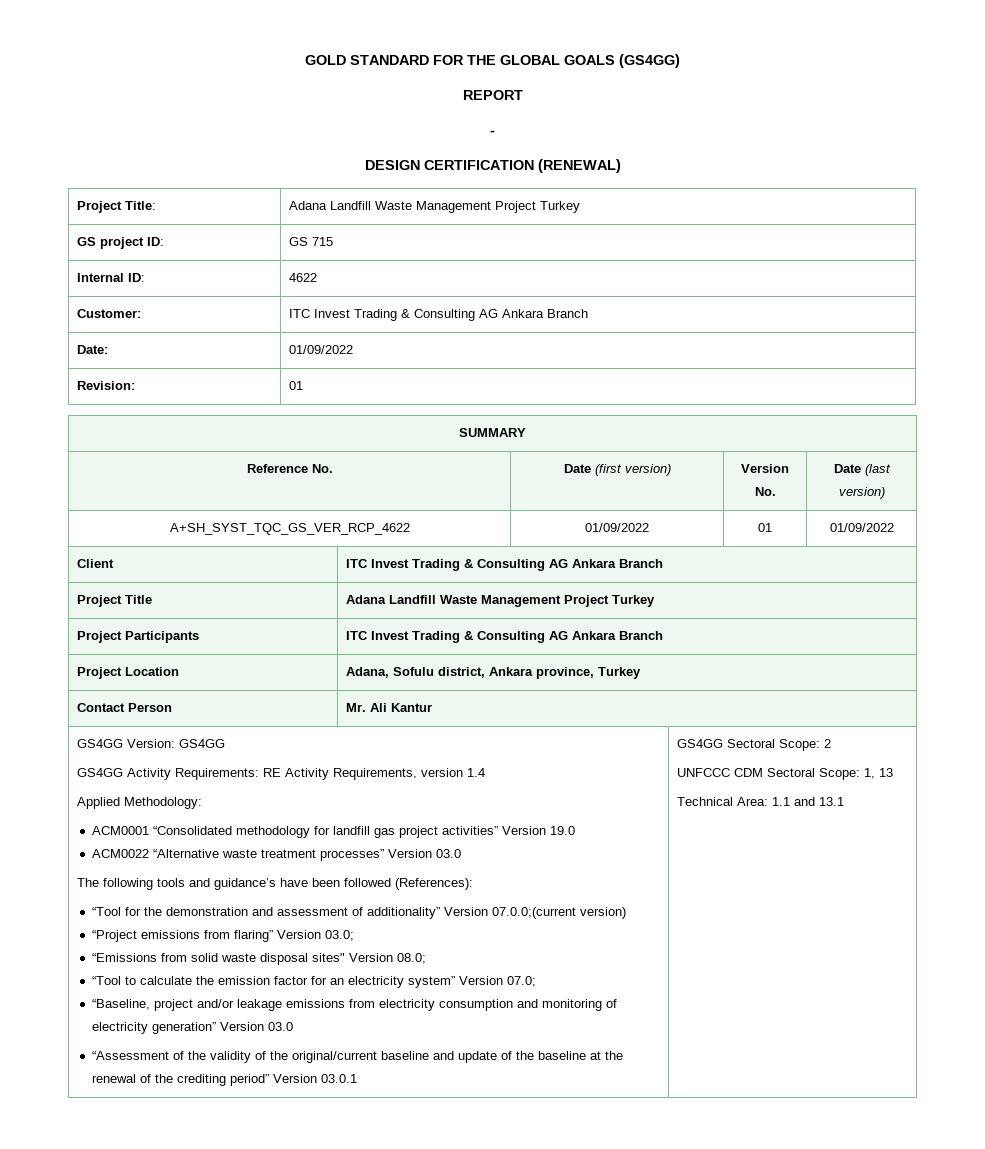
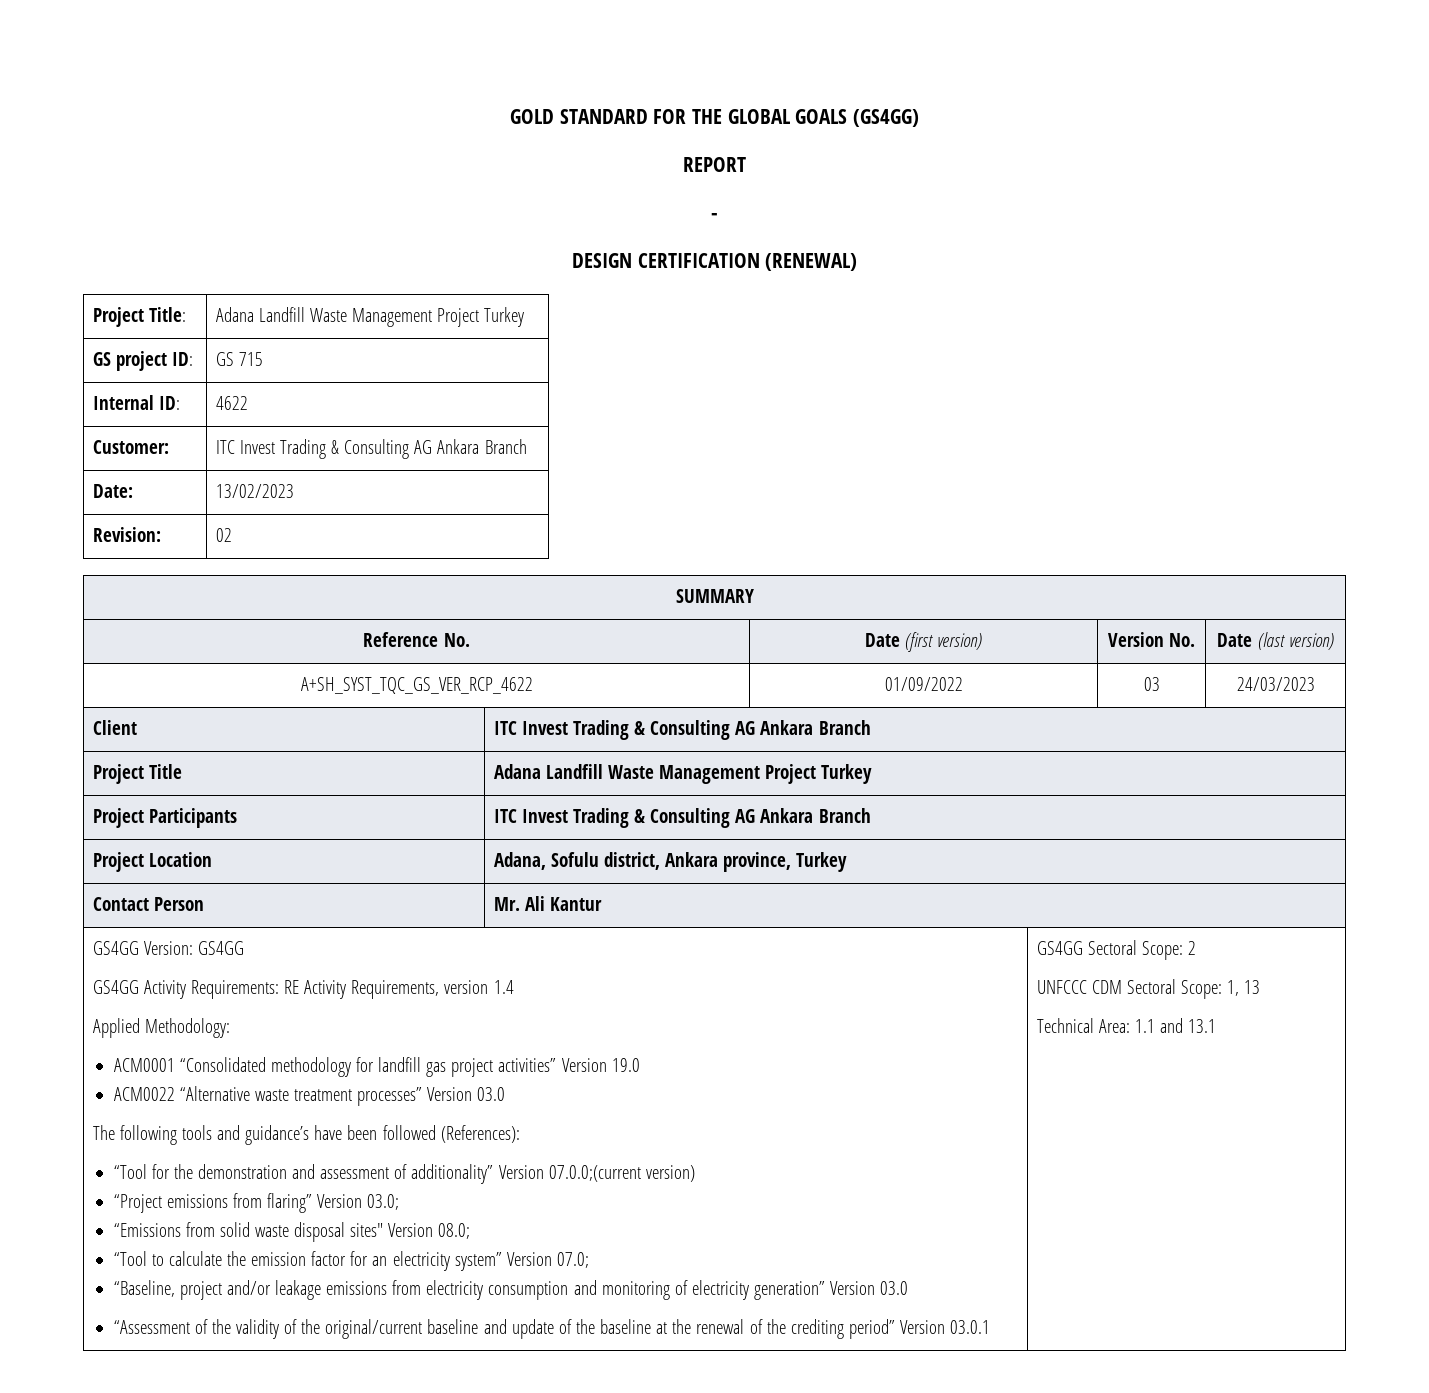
- Date: | 01/09/2022
+ Date: | 13/02/2023
- Revision: | 01
+ Revision: | 02
- A+SH_SYST_TQC_GS_VER_RCP_4622 | 01/09/2022 | 01 | 01/09/2022
+ A+SH_SYST_TQC_GS_VER_RCP_4622 | 01/09/2022 | 03 | 24/03/2023

